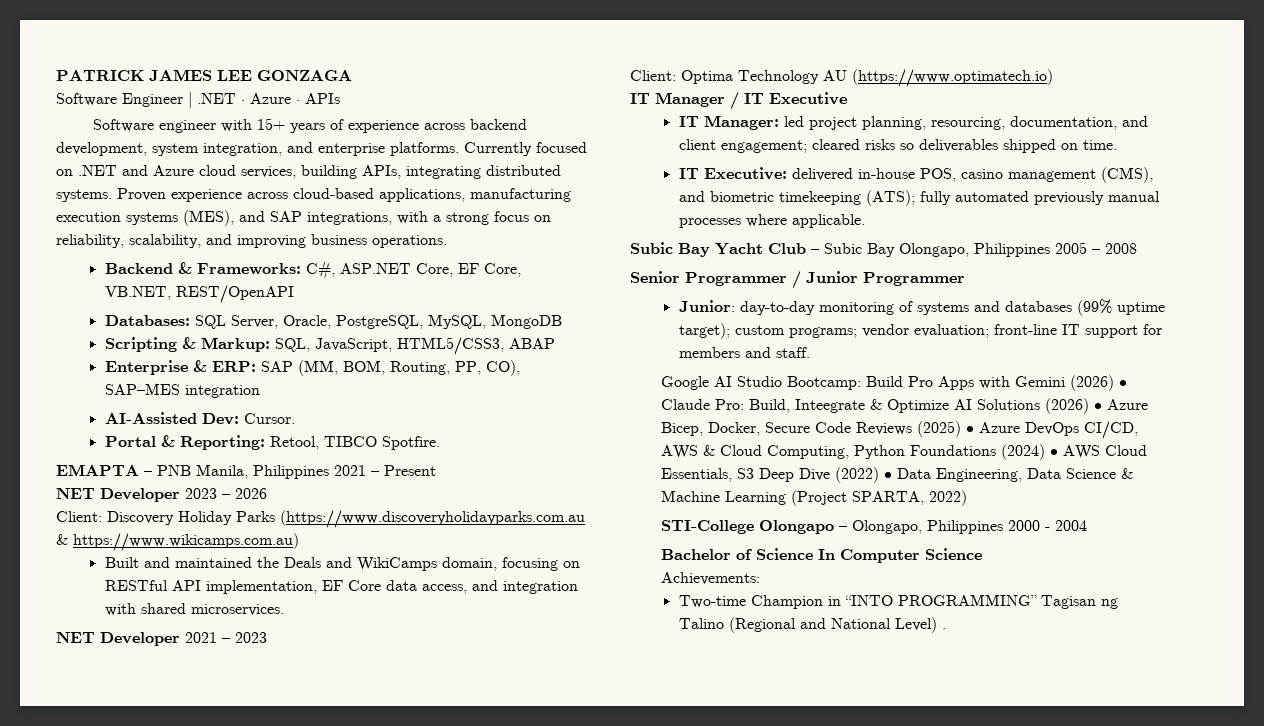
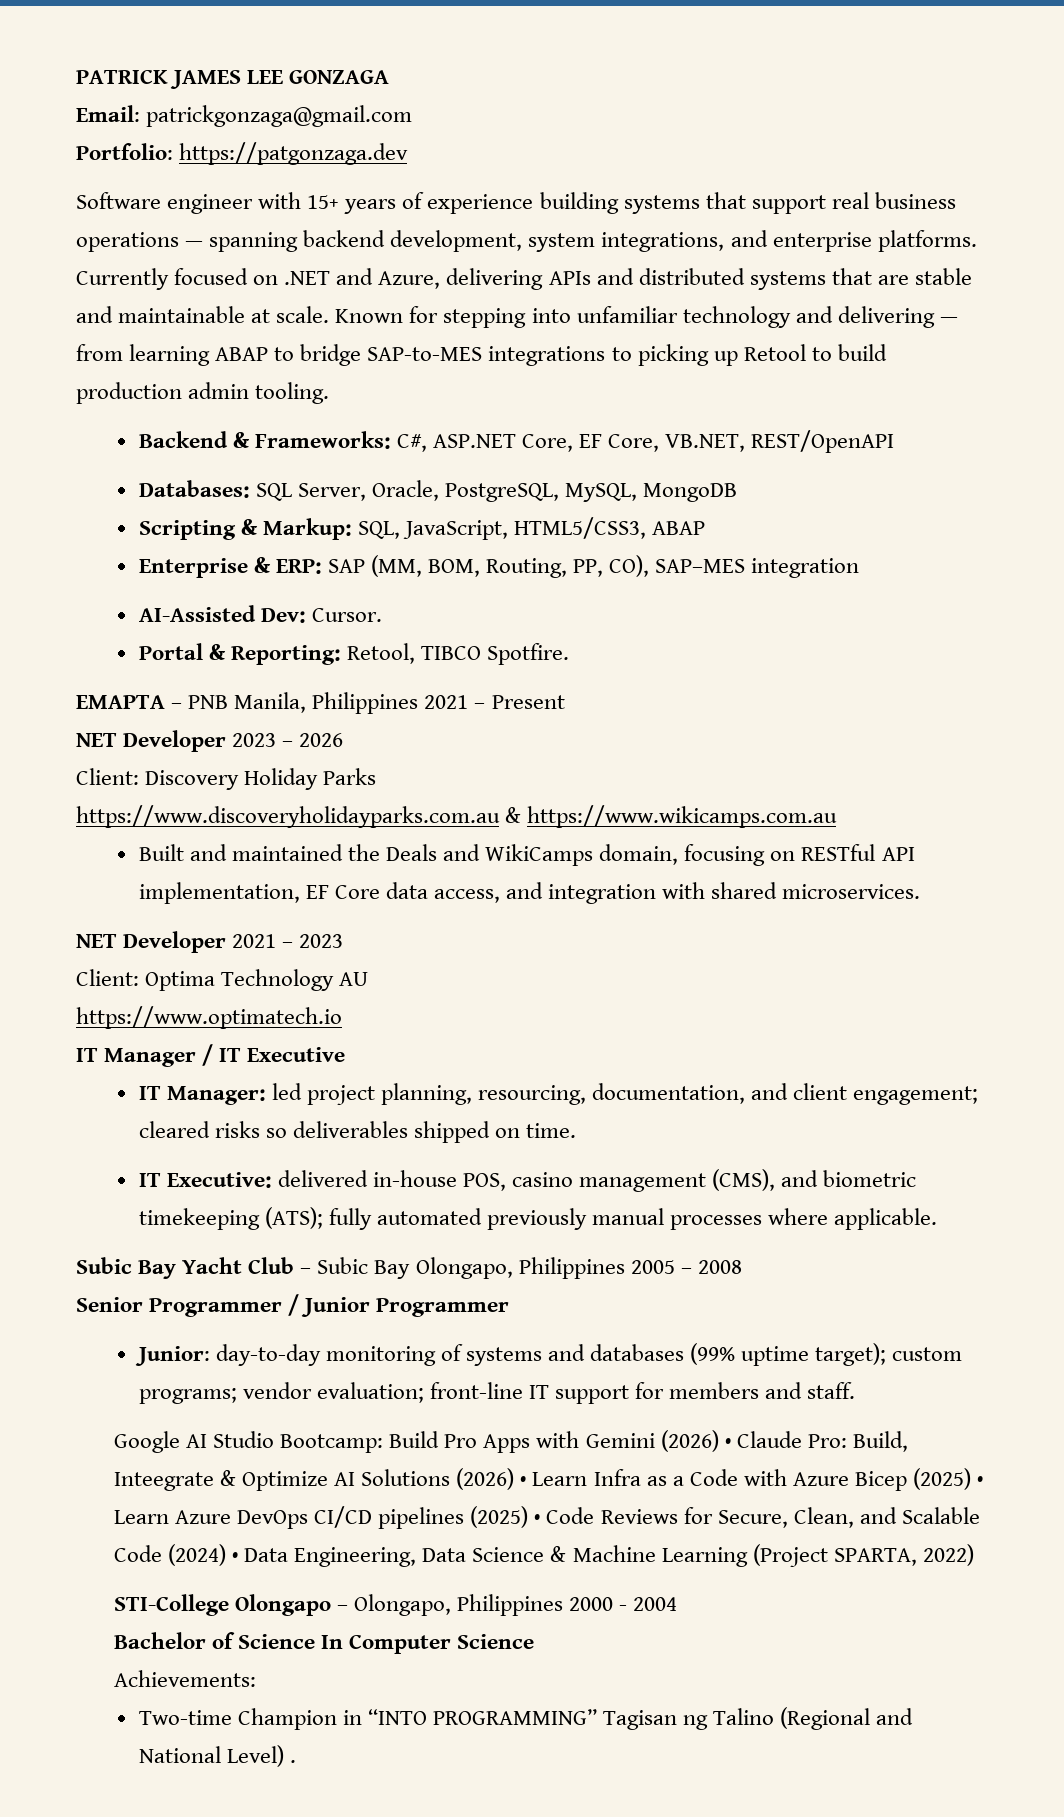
- Software Engineer | .NET · Azure · APIs
+ Email: patrickgonzaga@gmail.com
+ Portfolio: https://patgonzaga.dev
- Software engineer with 15+ years of experience across backend development, system integration, and enterprise platforms.
+ Software engineer with 15+ years of experience building systems that support real business operations — spanning backend development, system integrations, and enterprise platforms.
- Currently focused on .NET and Azure cloud services, building APIs, integrating distributed systems. Proven experience across cloud-based applications, manufacturing execution systems (MES), and SAP integrations, with a strong focus on reliability, scalability, and improving business operations.
+ Currently focused on .NET and Azure, delivering APIs and distributed systems that are stable and maintainable at scale. Known for stepping into unfamiliar technology and delivering — from learning ABAP to bridge SAP-to-MES integrations to picking up Retool to build production admin tooling.
- Client: Discovery Holiday Parks (https://www.discoveryholidayparks.com.au & https://www.wikicamps.com.au)
+ Client: Discovery Holiday Parks
+ https://www.discoveryholidayparks.com.au & https://www.wikicamps.com.au
- Client: Optima Technology AU (https://www.optimatech.io)
+ Client: Optima Technology AU
+ https://www.optimatech.io
- Google AI Studio Bootcamp: Build Pro Apps with Gemini (2026) • Claude Pro: Build, Inteegrate & Optimize AI Solutions (2026) • Azure Bicep, Docker, Secure Code Reviews (2025) • Azure DevOps CI/CD, AWS & Cloud Computing, Python Foundations (2024) • AWS Cloud Essentials, S3 Deep Dive (2022) • Data Engineering, Data Science & Machine Learning (Project SPARTA, 2022)
+ Google AI Studio Bootcamp: Build Pro Apps with Gemini (2026) • Claude Pro: Build, Inteegrate & Optimize AI Solutions (2026) • Learn Infra as a Code with Azure Bicep (2025) • Learn Azure DevOps CI/CD pipelines (2025) • Code Reviews for Secure, Clean, and Scalable Code (2024) • Data Engineering, Data Science & Machine Learning (Project SPARTA, 2022)

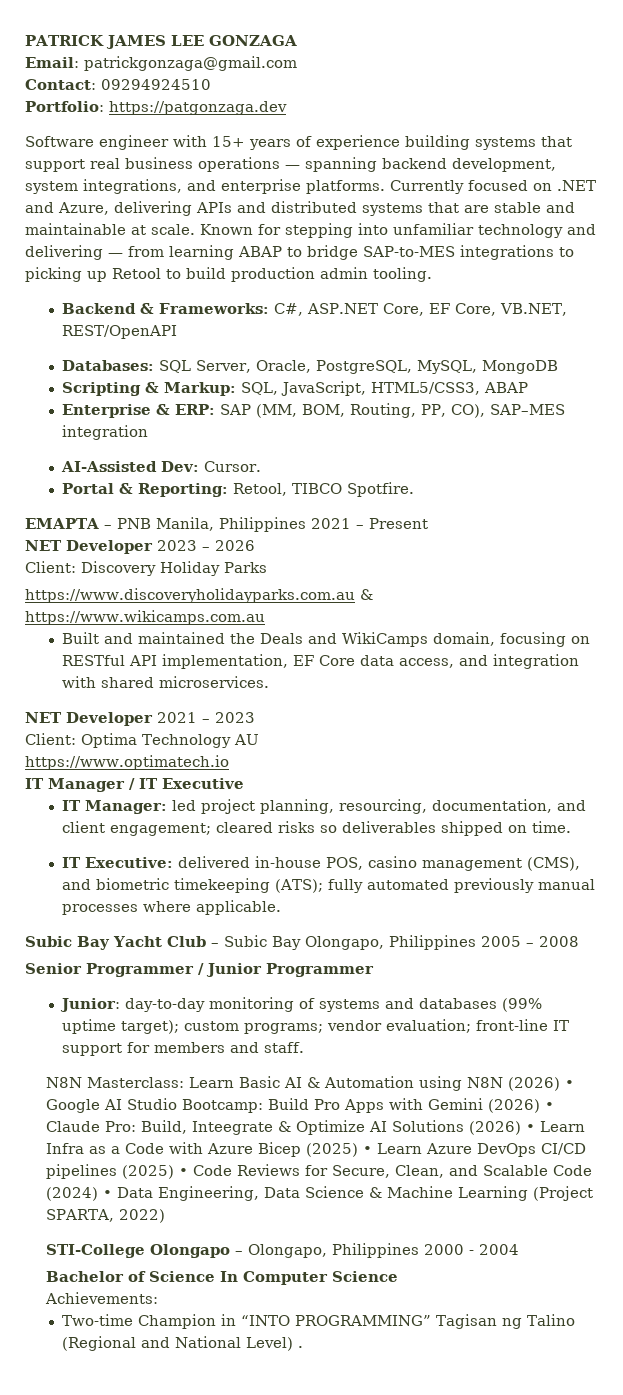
+ Contact: 09294924510
- Google AI Studio Bootcamp: Build Pro Apps with Gemini (2026) • Claude Pro: Build, Inteegrate & Optimize AI Solutions (2026) • Learn Infra as a Code with Azure Bicep (2025) • Learn Azure DevOps CI/CD pipelines (2025) • Code Reviews for Secure, Clean, and Scalable Code (2024) • Data Engineering, Data Science & Machine Learning (Project SPARTA, 2022)
+ N8N Masterclass: Learn Basic AI & Automation using N8N (2026) • Google AI Studio Bootcamp: Build Pro Apps with Gemini (2026) • Claude Pro: Build, Inteegrate & Optimize AI Solutions (2026) • Learn Infra as a Code with Azure Bicep (2025) • Learn Azure DevOps CI/CD pipelines (2025) • Code Reviews for Secure, Clean, and Scalable Code (2024) • Data Engineering, Data Science & Machine Learning (Project SPARTA, 2022)

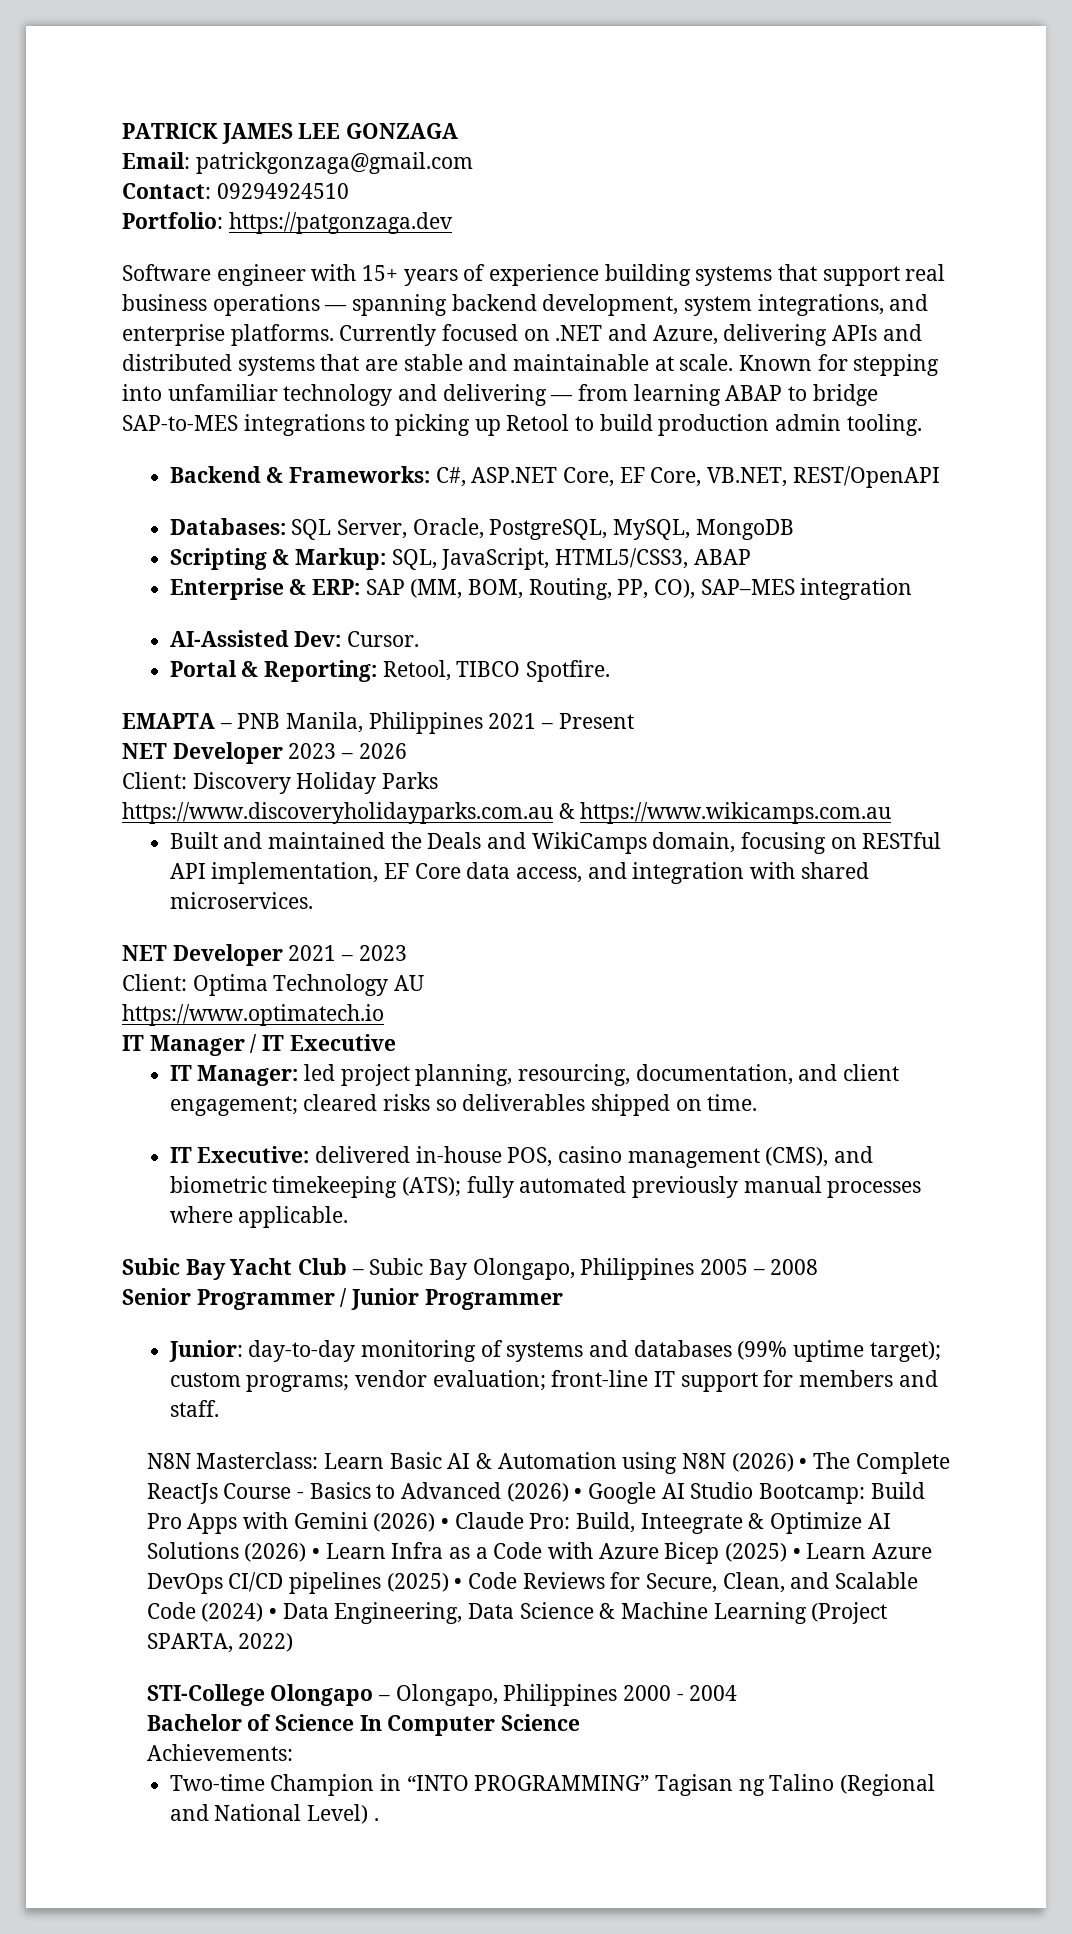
- Learn Basic AI & Automation using N8N (2026) • Google AI Studio Bootcamp:
+ Learn Basic AI & Automation using N8N (2026) • The Complete ReactJs Course - Basics to Advanced (2026) • Google AI Studio Bootcamp:

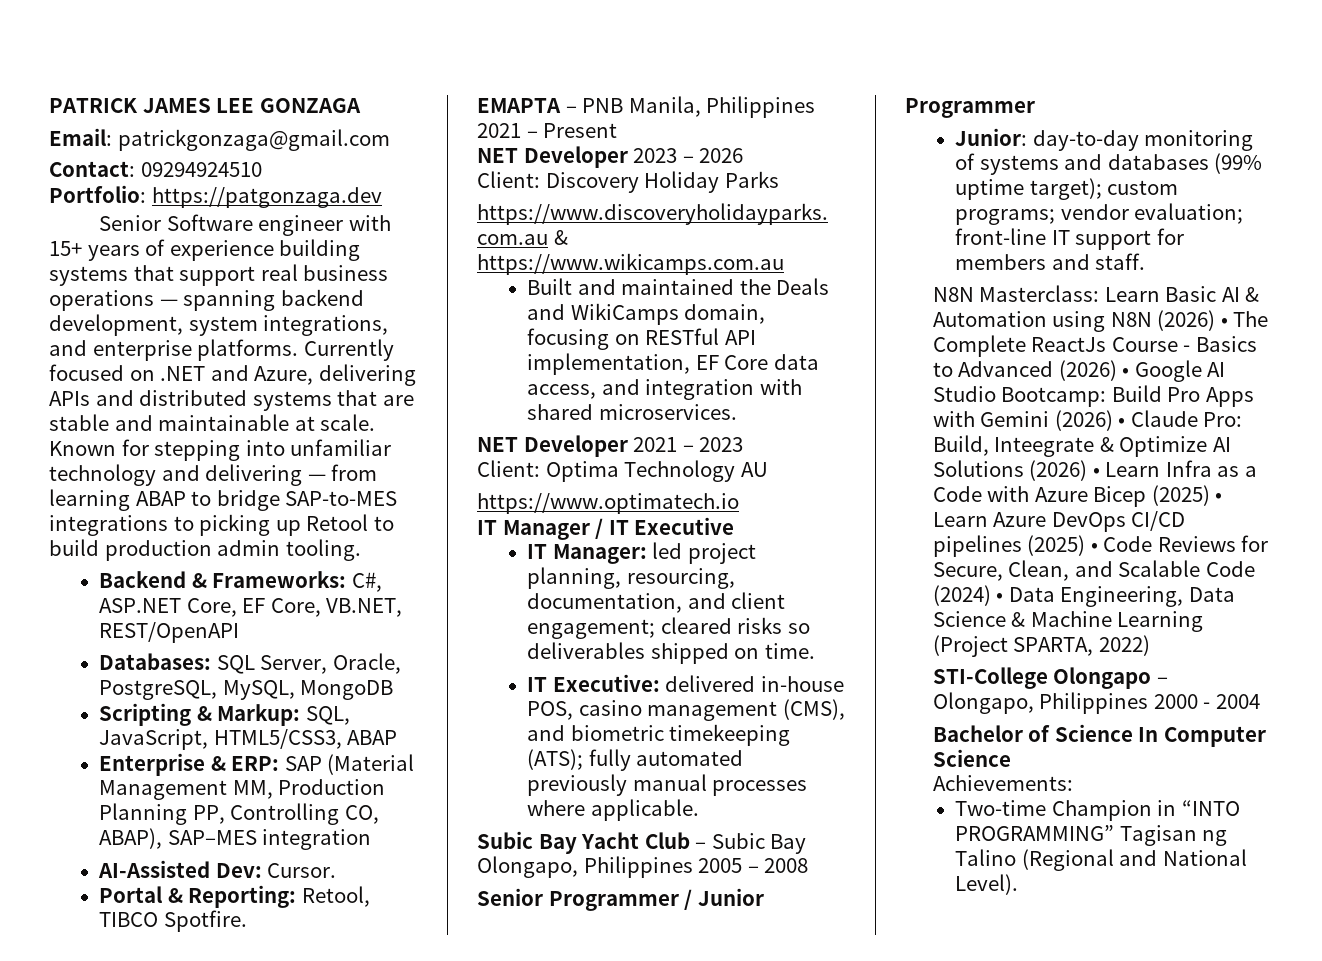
- Software engineer with 15+ years of experience building systems that support real business operations — spanning backend development, system integrations, and enterprise platforms.
+ Senior Software engineer with 15+ years of experience building systems that support real business operations — spanning backend development, system integrations, and enterprise platforms.
- Enterprise & ERP: SAP (MM, BOM, Routing, PP, CO), SAP–MES integration
+ Enterprise & ERP: SAP (Material Management MM, Production Planning PP, Controlling CO, ABAP), SAP–MES integration
- Two-time Champion in “INTO PROGRAMMING” Tagisan ng Talino (Regional and National Level) .
+ Two-time Champion in “INTO PROGRAMMING” Tagisan ng Talino (Regional and National Level).

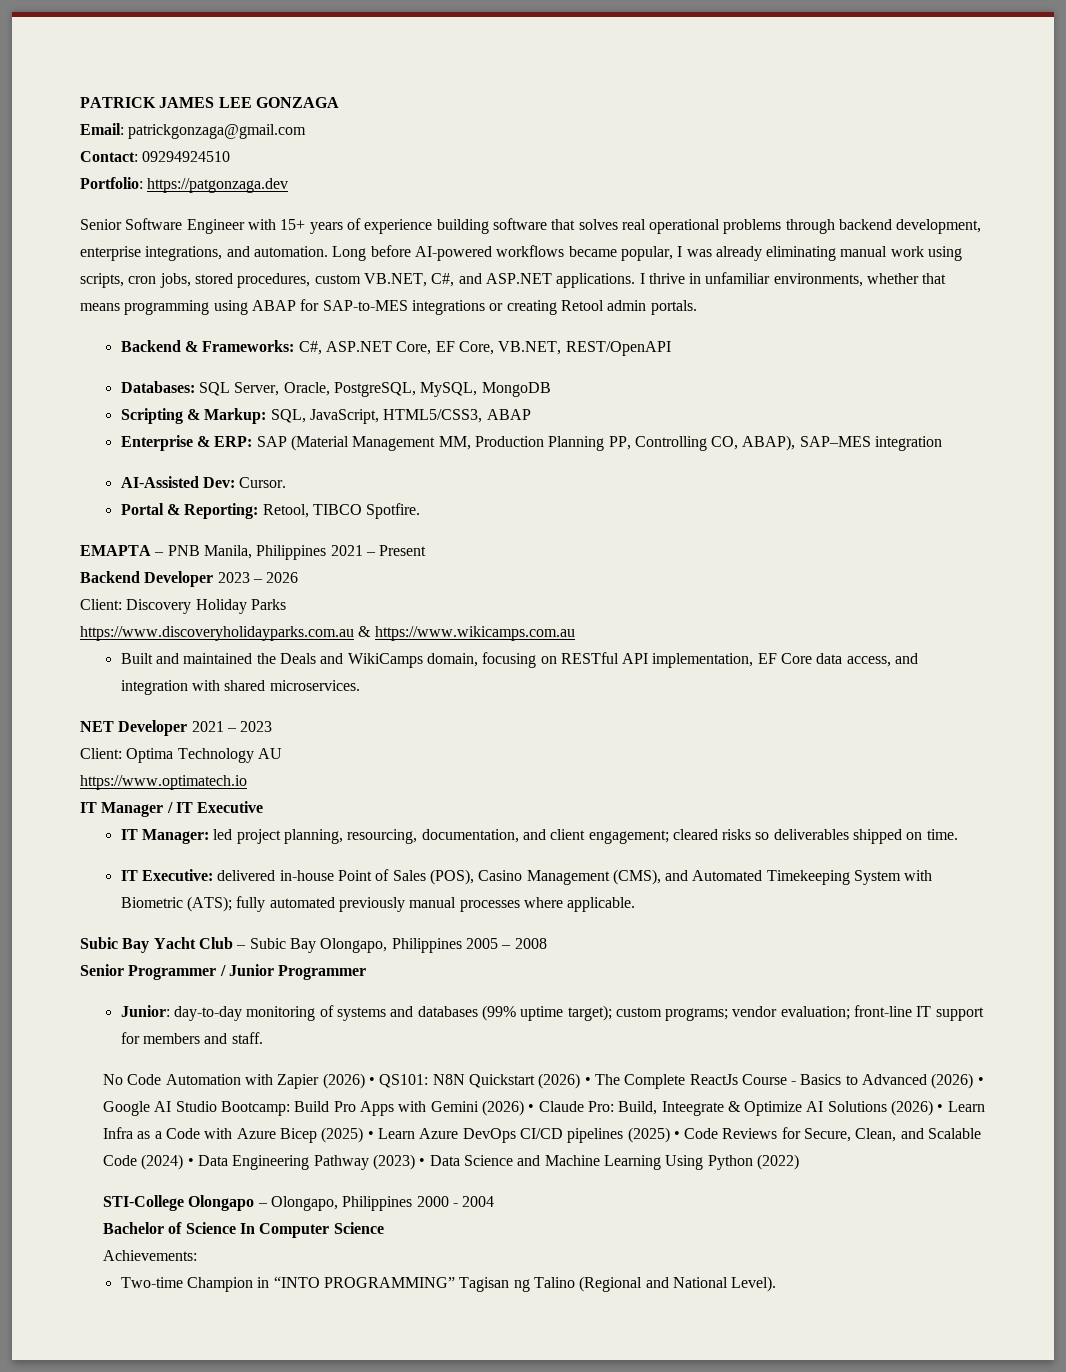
- Senior Software engineer with 15+ years of experience building systems that support real business operations — spanning backend development, system integrations, and enterprise platforms. Currently focused on .NET and Azure, delivering APIs and distributed systems that are stable and maintainable at scale. Known for stepping into unfamiliar technology and delivering — from learning ABAP to bridge SAP-to-MES integrations to picking up Retool to build production admin tooling.
+ Senior Software Engineer with 15+ years of experience building software that solves real operational problems through backend development, enterprise integrations, and automation. Long before AI-powered workflows became popular, I was already eliminating manual work using scripts, cron jobs, stored procedures, custom VB.NET, C#, and ASP.NET applications. I thrive in unfamiliar environments, whether that means programming using ABAP for SAP-to-MES integrations or creating Retool admin portals.
- NET Developer 2023 – 2026
+ Backend Developer 2023 – 2026
- IT Executive: delivered in-house POS, casino management (CMS), and biometric timekeeping (ATS); fully automated previously manual processes where applicable.
+ IT Executive: delivered in-house Point of Sales (POS), Casino Management (CMS), and Automated Timekeeping System with Biometric (ATS); fully automated previously manual processes where applicable.
- N8N Masterclass: Learn Basic AI & Automation using N8N (2026) • The Complete ReactJs Course - Basics to Advanced (2026) • Google AI Studio Bootcamp:
+ No Code Automation with Zapier (2026) • QS101: N8N Quickstart (2026) • The Complete ReactJs Course - Basics to Advanced (2026) • Google AI Studio Bootcamp:
- Build, Inteegrate & Optimize AI Solutions (2026) • Learn Infra as a Code with Azure Bicep (2025) • Learn Azure DevOps CI/CD pipelines (2025) • Code Reviews for Secure, Clean, and Scalable Code (2024) • Data Engineering, Data Science & Machine Learning (Project SPARTA, 2022)
+ Build, Inteegrate & Optimize AI Solutions (2026) • Learn Infra as a Code with Azure Bicep (2025) • Learn Azure DevOps CI/CD pipelines (2025) • Code Reviews for Secure, Clean, and Scalable Code (2024) • Data Engineering Pathway (2023) • Data Science and Machine Learning Using Python (2022)

